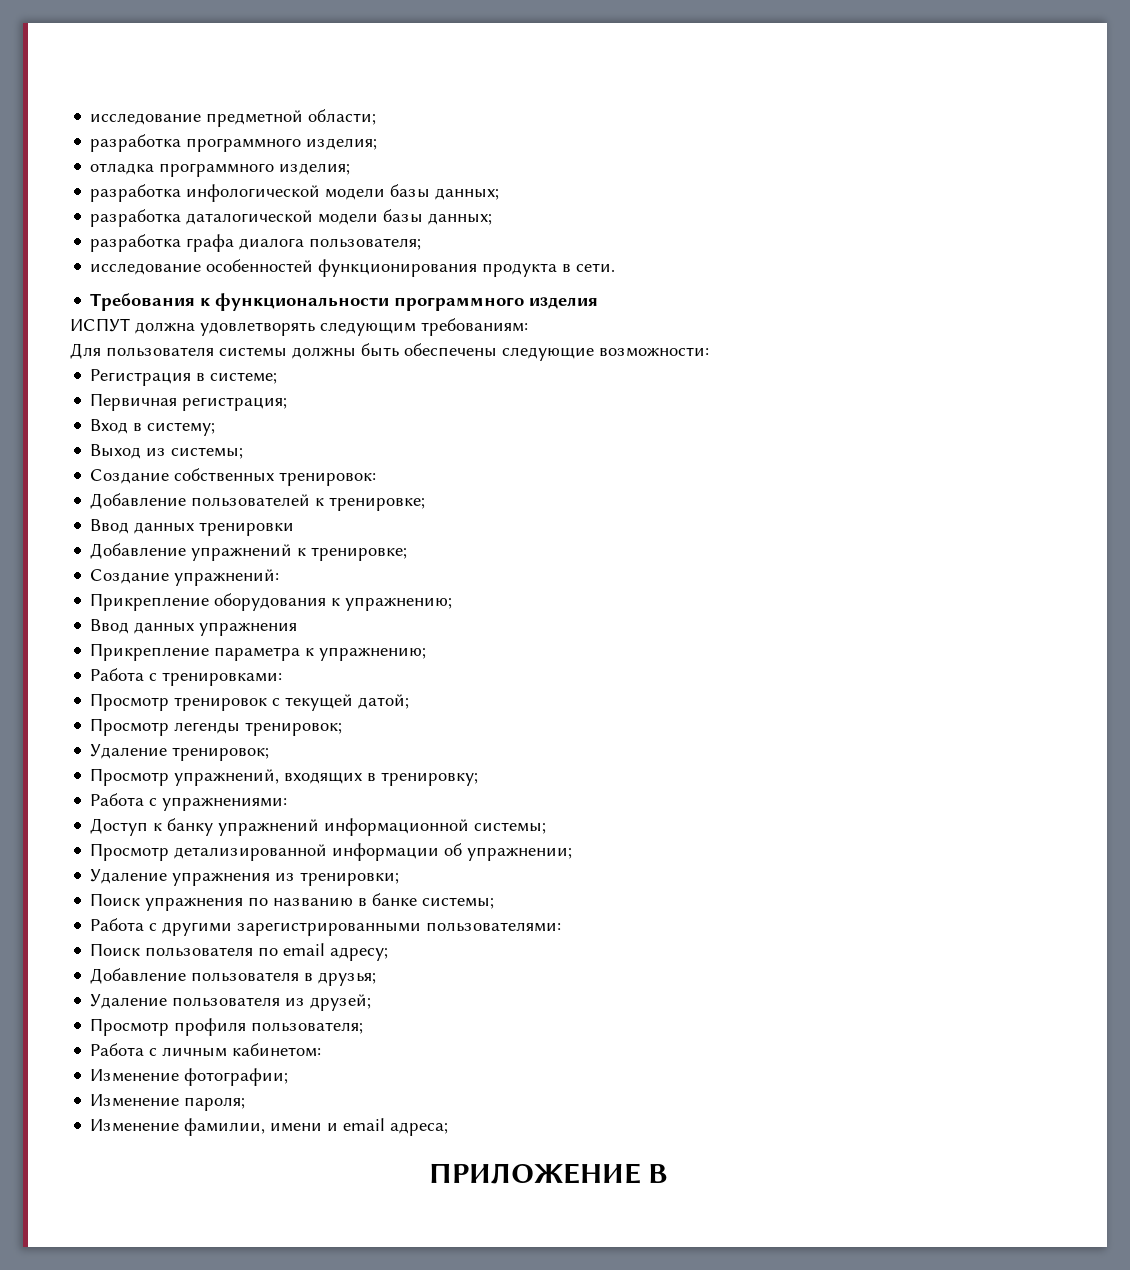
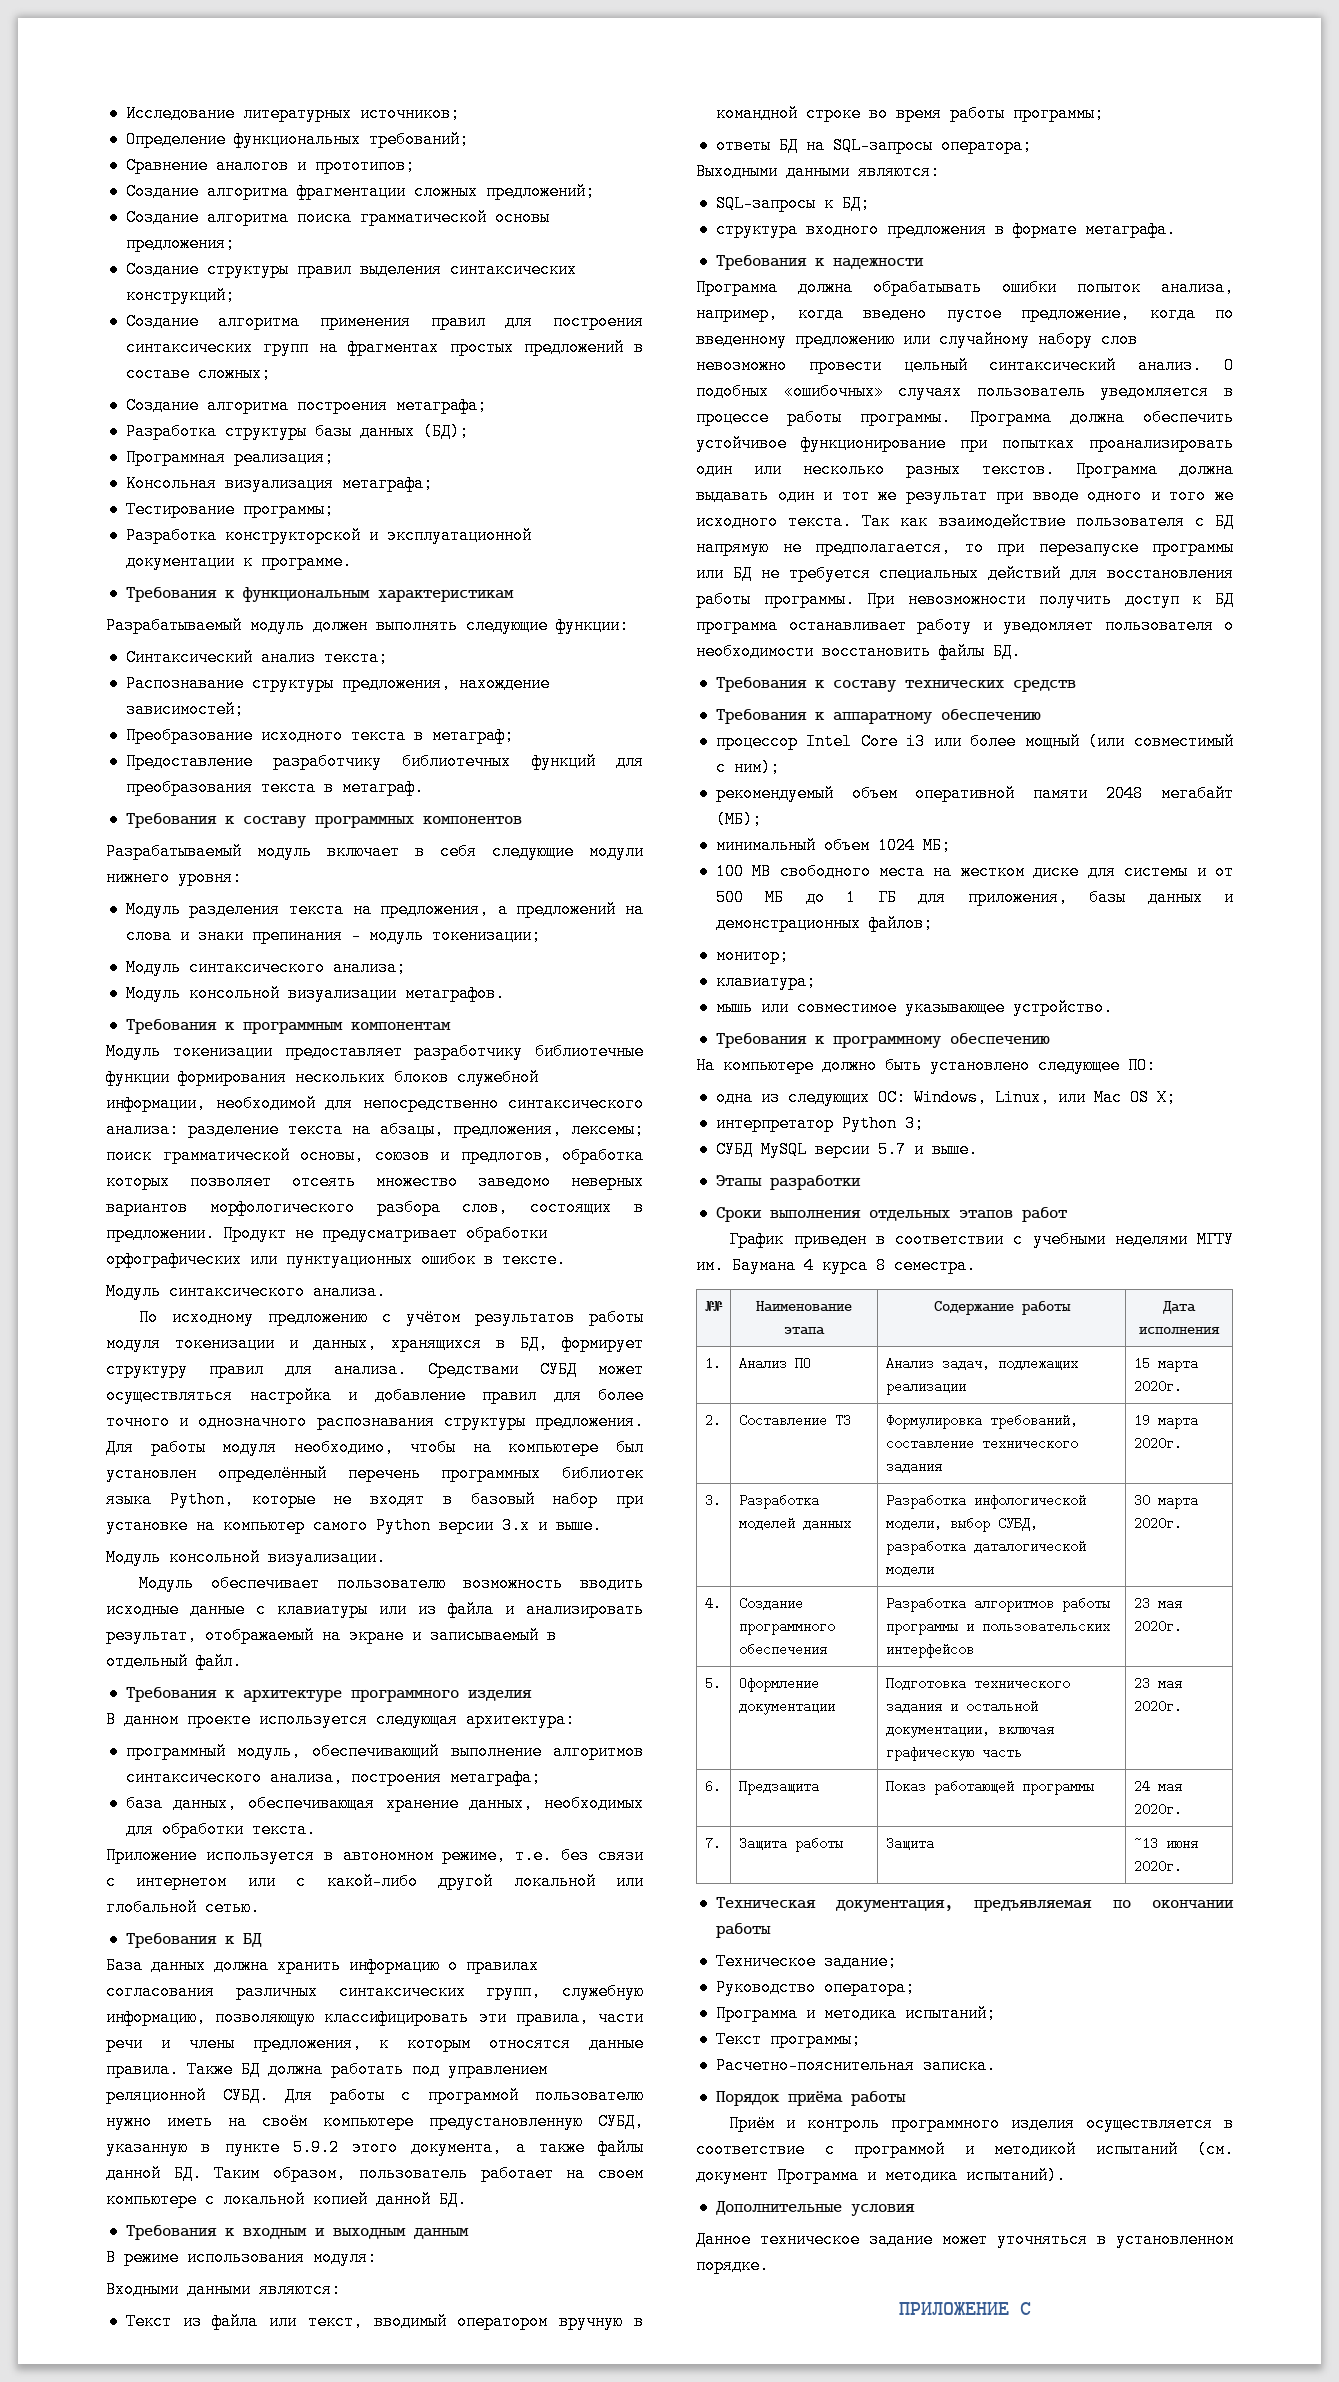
- исследование предметной области;
- разработка программного изделия;
- отладка программного изделия;
- разработка инфологической модели базы данных;
- разработка даталогической модели базы данных;
- разработка графа диалога пользователя;
- исследование особенностей функционирования продукта в сети.
- Требования к функциональности программного изделия
- ИСПУТ должна удовлетворять следующим требованиям:
- Для пользователя системы должны быть обеспечены следующие возможности:
- Регистрация в системе;
- Первичная регистрация;
- Вход в систему;
- Выход из системы;
- Создание собственных тренировок:
- Добавление пользователей к тренировке;
- Ввод данных тренировки
- Добавление упражнений к тренировке;
- Создание упражнений:
- Прикрепление оборудования к упражнению;
- Ввод данных упражнения
- Прикрепление параметра к упражнению;
- Работа с тренировками:
- Просмотр тренировок с текущей датой;
- Просмотр легенды тренировок;
- Удаление тренировок;
- Просмотр упражнений, входящих в тренировку;
- Работа с упражнениями:
- Доступ к банку упражнений информационной системы;
- Просмотр детализированной информации об упражнении;
- Удаление упражнения из тренировки;
- Поиск упражнения по названию в банке системы;
- Работа с другими зарегистрированными пользователями:
- Поиск пользователя по email адресу;
- Добавление пользователя в друзья;
- Удаление пользователя из друзей;
- Просмотр профиля пользователя;
- Работа с личным кабинетом:
- Изменение фотографии;
- Изменение пароля;
- Изменение фамилии, имени и email адреса;
+ Исследование литературных источников;
+ Определение функциональных требований;
+ Сравнение аналогов и прототипов;
+ Создание алгоритма фрагментации сложных предложений;
+ Создание алгоритма поиска грамматической основы предложения;
+ Создание структуры правил выделения синтаксических конструкций;
+ Создание алгоритма применения правил для построения синтаксических групп на фрагментах простых предложений в составе сложных;
+ Создание алгоритма построения метаграфа;
+ Разработка структуры базы данных (БД);
+ Программная реализация;
+ Консольная визуализация метаграфа;
+ Тестирование программы;
+ Разработка конструкторской и эксплуатационной документации к программе.
+ Требования к функциональным характеристикам
+ Разрабатываемый модуль должен выполнять следующие функции:
+ Синтаксический анализ текста;
+ Распознавание структуры предложения, нахождение зависимостей;
+ Преобразование исходного текста в метаграф;
+ Предоставление разработчику библиотечных функций для преобразования текста в метаграф.
+ Требования к составу программных компонентов
+ Разрабатываемый модуль включает в себя следующие модули нижнего уровня:
+ Модуль разделения текста на предложения, а предложений на слова и знаки препинания - модуль токенизации;
+ Модуль синтаксического анализа;
+ Модуль консольной визуализации метаграфов.
+ Требования к программным компонентам
+ Модуль токенизации предоставляет разработчику библиотечные функции формирования нескольких блоков служебной информации, необходимой для непосредственно синтаксического анализа: разделение текста на абзацы, предложения, лексемы; поиск грамматической основы, союзов и предлогов, обработка которых позволяет отсеять множество заведомо неверных вариантов морфологического разбора слов, состоящих в предложении. Продукт не предусматривает обработки орфографических или пунктуационных ошибок в тексте.
+ Модуль синтаксического анализа.
+ По исходному предложению с учётом результатов работы модуля токенизации и данных, хранящихся в БД, формирует структуру правил для анализа. Средствами СУБД может осуществляться настройка и добавление правил для более точного и однозначного распознавания структуры предложения. Для работы модуля необходимо, чтобы на компьютере был установлен определённый перечень программных библиотек языка Python, которые не входят в базовый набор при установке на компьютер самого Python версии 3.x и выше.
+ Модуль консольной визуализации.
+ Модуль обеспечивает пользователю возможность вводить исходные данные с клавиатуры или из файла и анализировать результат, отображаемый на экране и записываемый в отдельный файл.
+ Требования к архитектуре программного изделия
+ В данном проекте используется следующая архитектура:
+ программный модуль, обеспечивающий выполнение алгоритмов синтаксического анализа, построения метаграфа;
+ база данных, обеспечивающая хранение данных, необходимых для обработки текста.
+ Приложение используется в автономном режиме, т.е. без связи с интернетом или с какой-либо другой локальной или глобальной сетью.
+ Требования к БД
+ База данных должна хранить информацию о правилах согласования различных синтаксических групп, служебную информацию, позволяющую классифицировать эти правила, части речи и члены предложения, к которым относятся данные правила. Также БД должна работать под управлением реляционной СУБД. Для работы с программой пользователю нужно иметь на своём компьютере предустановленную СУБД, указанную в пункте 5.9.2 этого документа, а также файлы данной БД. Таким образом, пользователь работает на своем компьютере с локальной копией данной БД.
+ Требования к входным и выходным данным
+ В режиме использования модуля:
+ Входными данными являются:
+ Текст из файла или текст, вводимый оператором вручную в командной строке во время работы программы;
+ ответы БД на SQL-запросы оператора;
+ Выходными данными являются:
+ SQL-запросы к БД;
+ структура входного предложения в формате метаграфа.
+ Требования к надежности
+ Программа должна обрабатывать ошибки попыток анализа, например, когда введено пустое предложение, когда по введенному предложению или случайному набору слов невозможно провести цельный синтаксический анализ. О подобных «ошибочных» случаях пользователь уведомляется в процессе работы программы. Программа должна обеспечить устойчивое функционирование при попытках проанализировать один или несколько разных текстов. Программа должна выдавать один и тот же результат при вводе одного и того же исходного текста. Так как взаимодействие пользователя с БД напрямую не предполагается, то при перезапуске программы или БД не требуется специальных действий для восстановления работы программы. При невозможности получить доступ к БД программа останавливает работу и уведомляет пользователя о необходимости восстановить файлы БД.
+ Требования к составу технических средств
+ Требования к аппаратному обеспечению
+ процессор Intel Core i3 или более мощный (или совместимый с ним);
+ рекомендуемый объем оперативной памяти 2048 мегабайт (МБ);
+ минимальный объем 1024 МБ;
+ 100 MB свободного места на жестком диске для системы и от 500 МБ до 1 ГБ для приложения, базы данных и демонстрационных файлов;
+ монитор;
+ клавиатура;
+ мышь или совместимое указывающее устройство.
+ Требования к программному обеспечению
+ На компьютере должно быть установлено следующее ПО:
+ одна из следующих ОС: Windows, Linux, или Mac OS X;
+ интерпретатор Python 3;
+ СУБД MySQL версии 5.7 и выше.
+ Этапы разработки
+ Сроки выполнения отдельных этапов работ
+ График приведен в соответствии с учебными неделями МГТУ им. Баумана 4 курса 8 семестра.
+ №№ | Наименование этапа | Содержание работы | Дата исполнения
+ 1. | Анализ ПО | Анализ задач, подлежащих реализации | 15 марта 2020г.
+ 2. | Составление ТЗ | Формулировка требований, составление технического задания | 19 марта 2020г.
+ 3. | Разработка моделей данных | Разработка инфологической модели, выбор СУБД, разработка даталогической модели | 30 марта 2020г.
+ 4. | Создание программного обеспечения | Разработка алгоритмов работы программы и пользовательских интерфейсов | 23 мая 2020г.
+ 5. | Оформление документации | Подготовка технического задания и остальной документации, включая графическую часть | 23 мая 2020г.
+ 6. | Предзащита | Показ работающей программы | 24 мая 2020г.
+ 7. | Защита работы | Защита | ~13 июня 2020г.
+ Техническая документация, предъявляемая по окончании работы
+ Техническое задание;
+ Руководство оператора;
+ Программа и методика испытаний;
+ Текст программы;
+ Расчетно-пояснительная записка.
+ Порядок приёма работы
+ Приём и контроль программного изделия осуществляется в соответствие с программой и методикой испытаний (см. документ Программа и методика испытаний).
+ Дополнительные условия
+ Данное техническое задание может уточняться в установленном порядке.
- ПРИЛОЖЕНИЕ В
+ ПРИЛОЖЕНИЕ С

